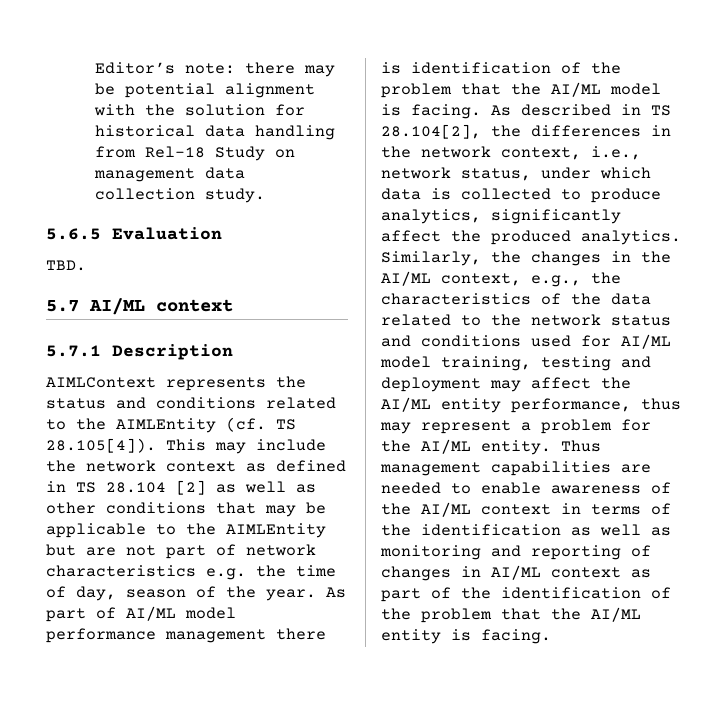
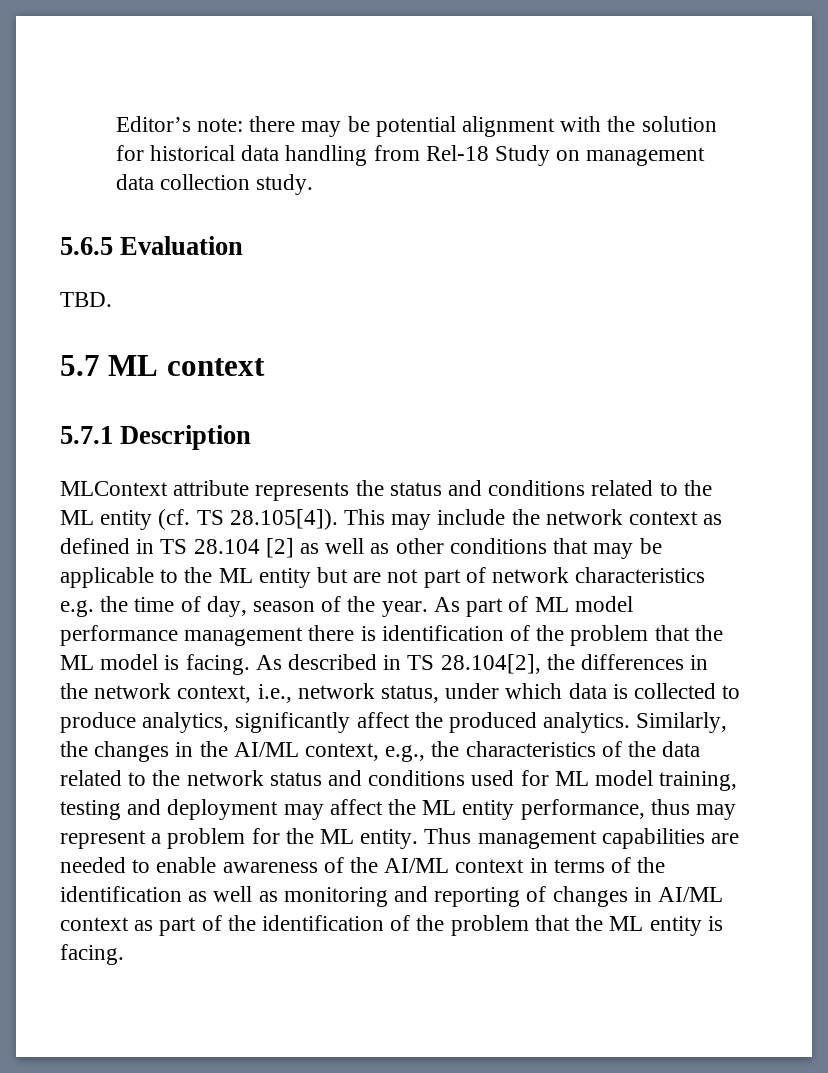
- 5.7 AI/ML context
+ 5.7 ML context
- AIMLContext represents the status and conditions related to the AIMLEntity (cf. TS 28.105[4]). This may include the network context as defined in TS 28.104 [2] as well as other conditions that may be applicable to the AIMLEntity but are not part of network characteristics e.g. the time of day, season of the year.
+ MLContext attribute represents the status and conditions related to the ML entity (cf. TS 28.105[4]). This may include the network context as defined in TS 28.104 [2] as well as other conditions that may be applicable to the ML entity but are not part of network characteristics e.g. the time of day, season of the year.
- As part of AI/ML model performance management there is identification of the problem that the AI/ML model is facing.
+ As part of ML model performance management there is identification of the problem that the ML model is facing.
- Similarly, the changes in the AI/ML context, e.g., the characteristics of the data related to the network status and conditions used for AI/ML model training, testing and deployment may affect the AI/ML entity performance, thus may represent a problem for the AI/ML entity.
+ Similarly, the changes in the AI/ML context, e.g., the characteristics of the data related to the network status and conditions used for ML model training, testing and deployment may affect the ML entity performance, thus may represent a problem for the ML entity.
- Thus management capabilities are needed to enable awareness of the AI/ML context in terms of the identification as well as monitoring and reporting of changes in AI/ML context as part of the identification of the problem that the AI/ML entity is facing.
+ Thus management capabilities are needed to enable awareness of the AI/ML context in terms of the identification as well as monitoring and reporting of changes in AI/ML context as part of the identification of the problem that the ML entity is facing.

